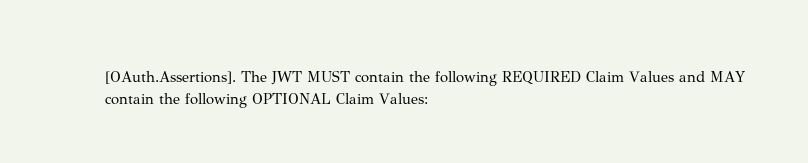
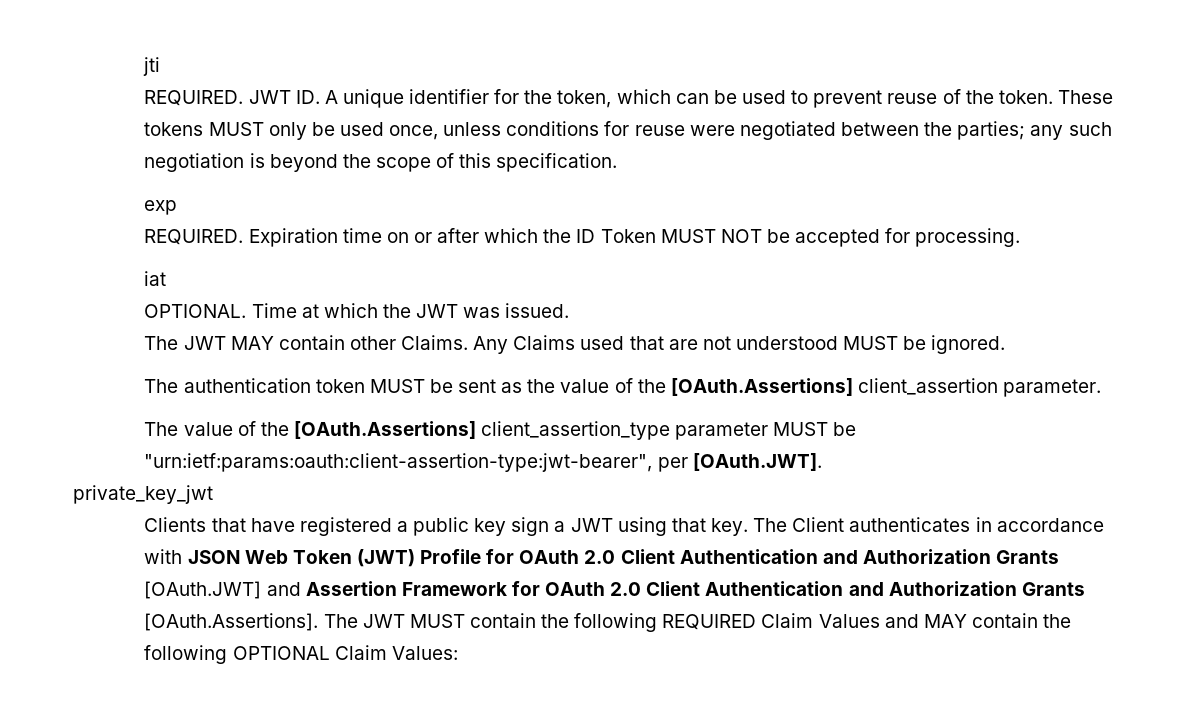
- [OAuth.Assertions]. The JWT MUST contain the following REQUIRED Claim Values and MAY contain the following OPTIONAL Claim Values:
+ jti
+ REQUIRED. JWT ID. A unique identifier for the token, which can be used to prevent reuse of the token. These tokens MUST only be used once, unless conditions for reuse were negotiated between the parties; any such negotiation is beyond the scope of this specification.
+ exp
+ REQUIRED. Expiration time on or after which the ID Token MUST NOT be accepted for processing.
+ iat
+ OPTIONAL. Time at which the JWT was issued.
+ The JWT MAY contain other Claims. Any Claims used that are not understood MUST be ignored.
+ The authentication token MUST be sent as the value of the [OAuth.Assertions] client_assertion parameter.
+ The value of the [OAuth.Assertions] client_assertion_type parameter MUST be "urn:ietf:params:oauth:client-assertion-type:jwt-bearer", per [OAuth.JWT].
+ private_key_jwt
+ Clients that have registered a public key sign a JWT using that key. The Client authenticates in accordance with JSON Web Token (JWT) Profile for OAuth 2.0 Client Authentication and Authorization Grants [OAuth.JWT] and Assertion Framework for OAuth 2.0 Client Authentication and Authorization Grants [OAuth.Assertions]. The JWT MUST contain the following REQUIRED Claim Values and MAY contain the following OPTIONAL Claim Values:

